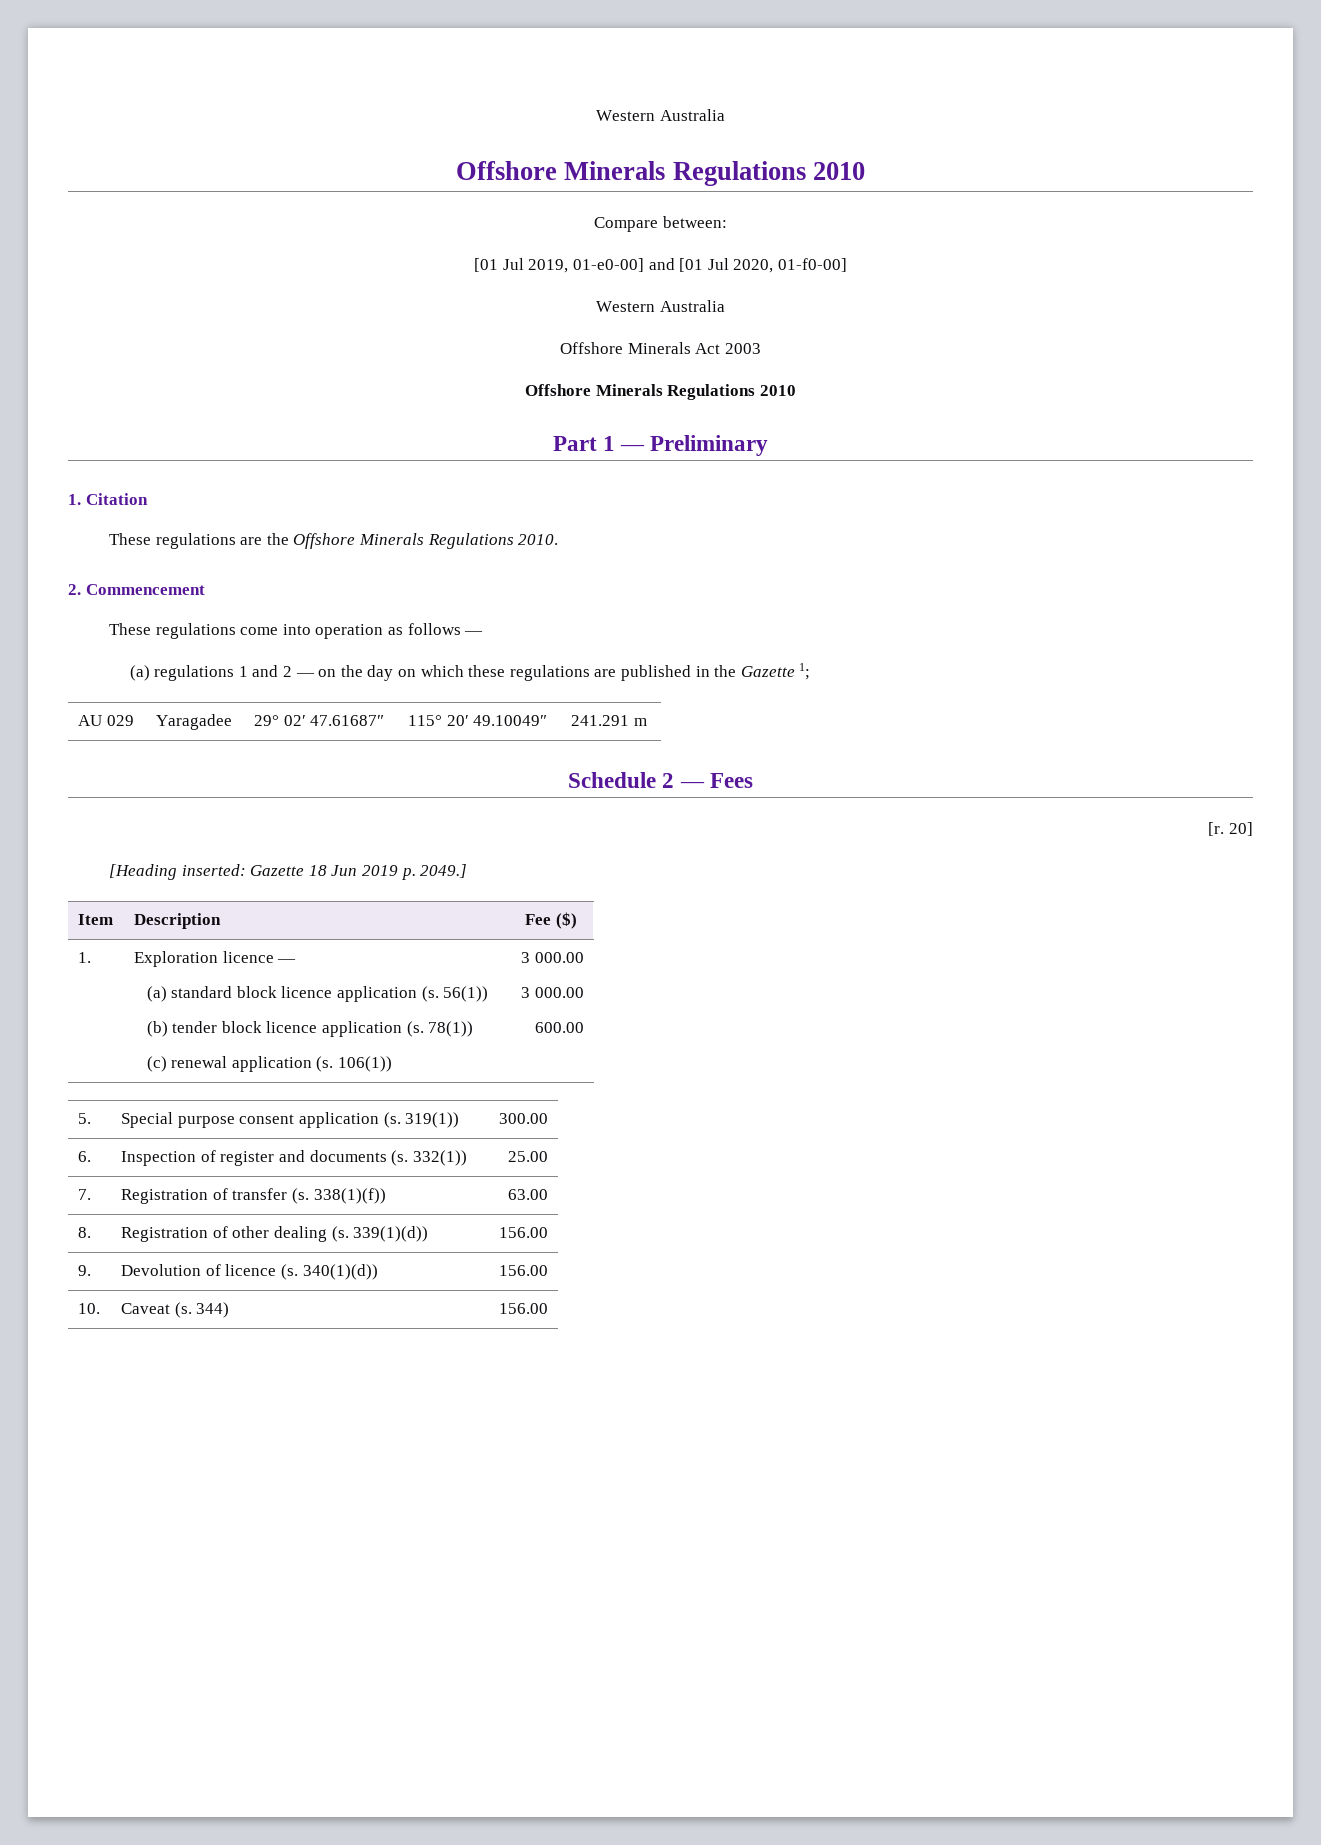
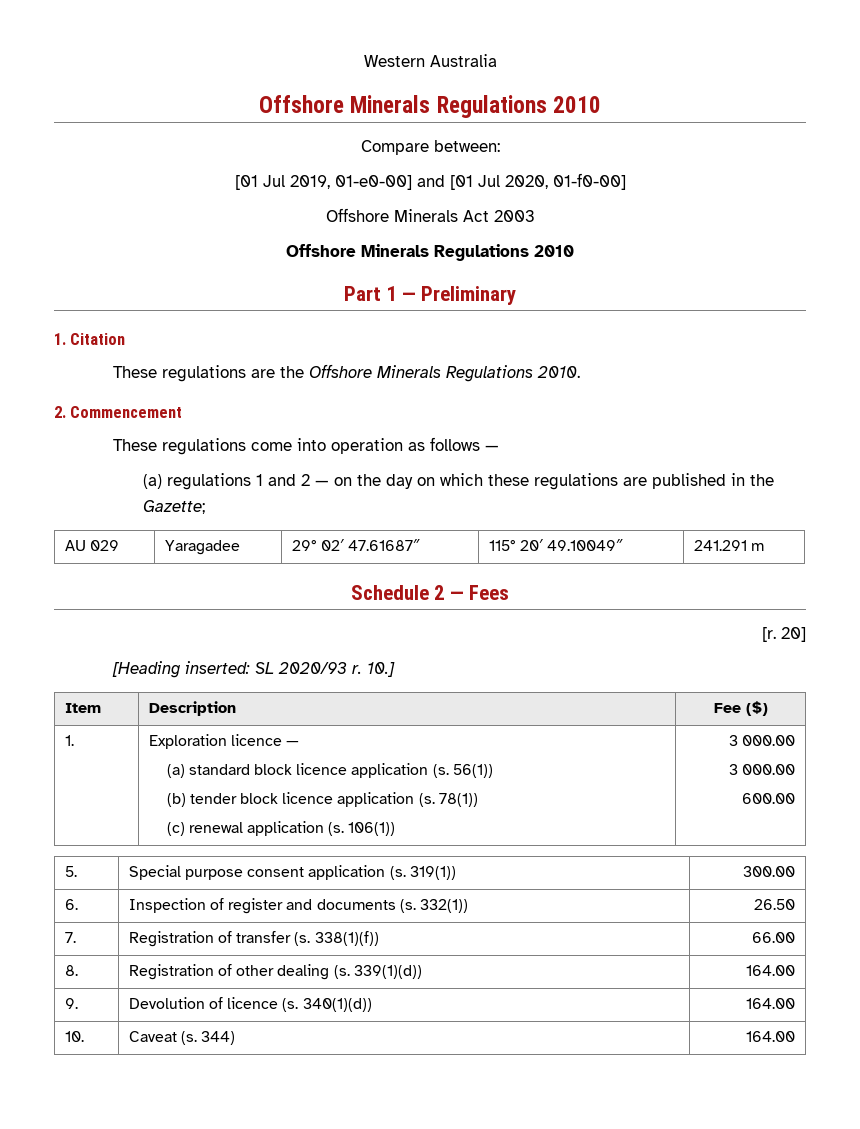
  [01 Jul 2019, 01-e0-00] and [01 Jul 2020, 01-f0-00]
- Western Australia
- (a) regulations 1 and 2 — on the day on which these regulations are published in the Gazette 1;
+ (a) regulations 1 and 2 — on the day on which these regulations are published in the Gazette;
- [Heading inserted: Gazette 18 Jun 2019 p. 2049.]
+ [Heading inserted: SL 2020/93 r. 10.]
- 6. | Inspection of register and documents (s. 332(1)) | 25.00
+ 6. | Inspection of register and documents (s. 332(1)) | 26.50
- 7. | Registration of transfer (s. 338(1)(f)) | 63.00
+ 7. | Registration of transfer (s. 338(1)(f)) | 66.00
- 8. | Registration of other dealing (s. 339(1)(d)) | 156.00
+ 8. | Registration of other dealing (s. 339(1)(d)) | 164.00
- 9. | Devolution of licence (s. 340(1)(d)) | 156.00
+ 9. | Devolution of licence (s. 340(1)(d)) | 164.00
- 10. | Caveat (s. 344) | 156.00
+ 10. | Caveat (s. 344) | 164.00

